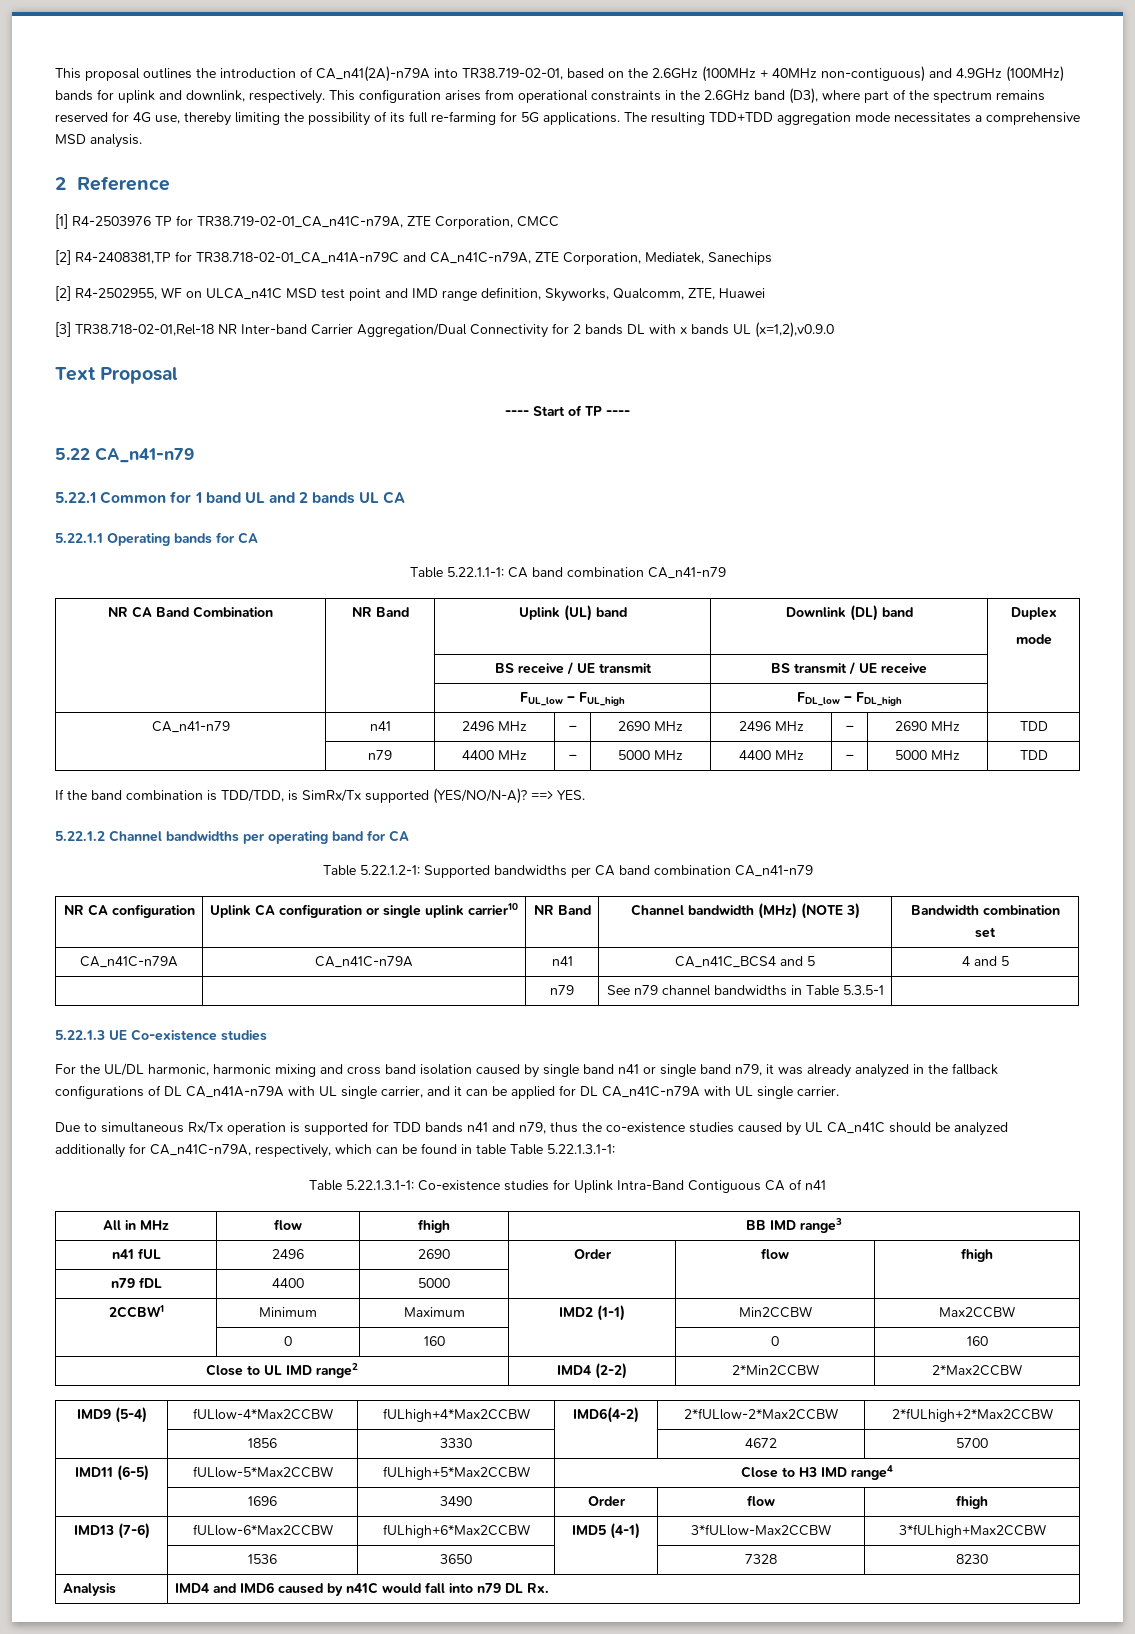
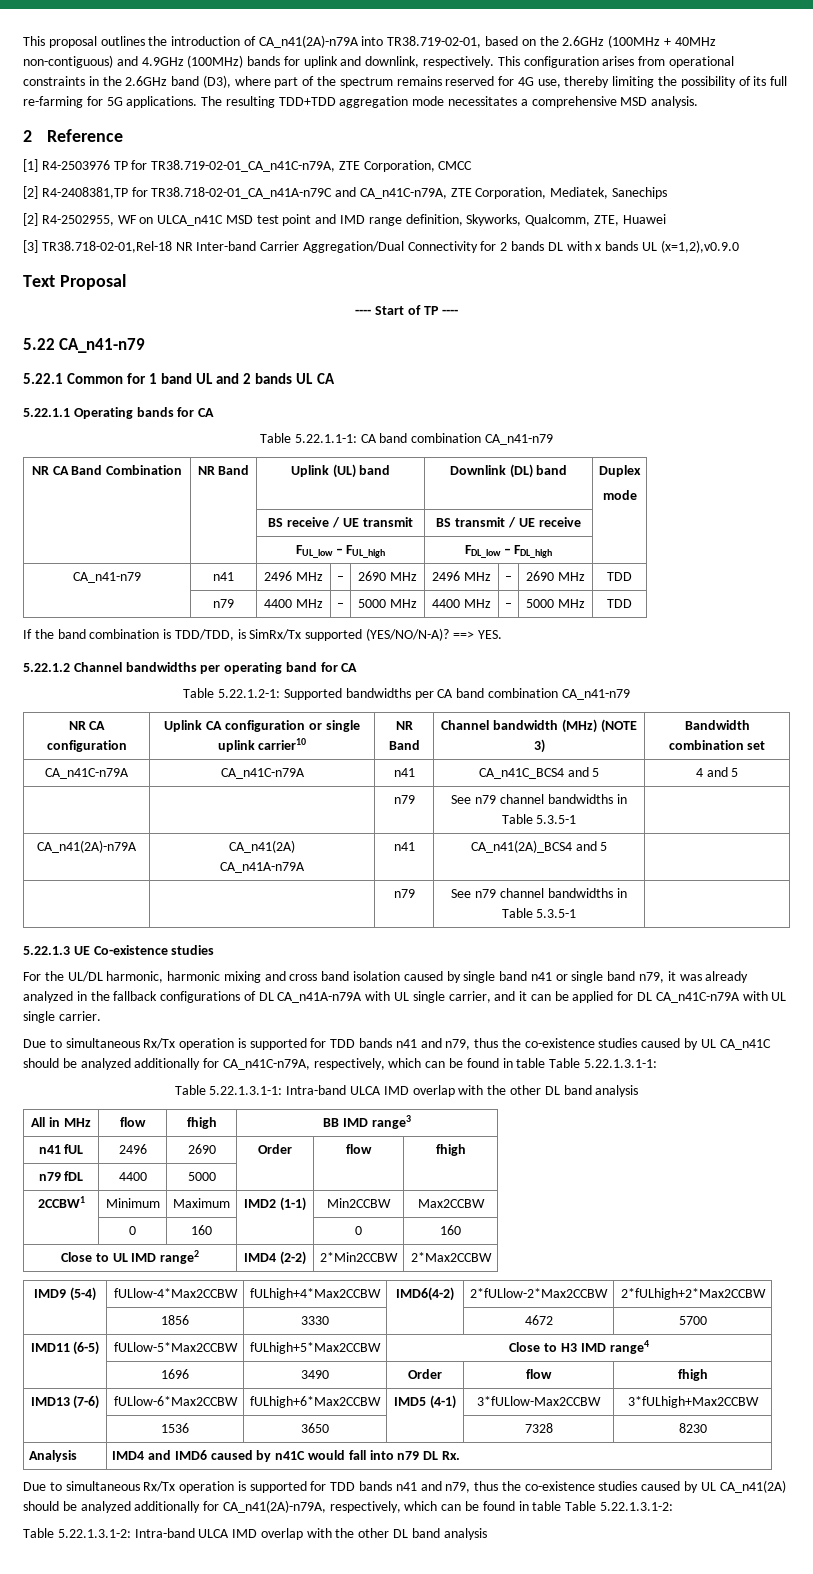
+ CA_n41(2A)-n79A | CA_n41(2A)
+ CA_n41A-n79A | n41 | CA_n41(2A)_BCS4 and 5 |
+ | | n79 | See n79 channel bandwidths in Table 5.3.5-1 |
- Table 5.22.1.3.1-1: Co-existence studies for Uplink Intra-Band Contiguous CA of n41
+ Table 5.22.1.3.1-1: Intra-band ULCA IMD overlap with the other DL band analysis
+ Due to simultaneous Rx/Tx operation is supported for TDD bands n41 and n79, thus the co-existence studies caused by UL CA_n41(2A) should be analyzed additionally for CA_n41(2A)-n79A, respectively, which can be found in table Table 5.22.1.3.1-2:
+ Table 5.22.1.3.1-2: Intra-band ULCA IMD overlap with the other DL band analysis

